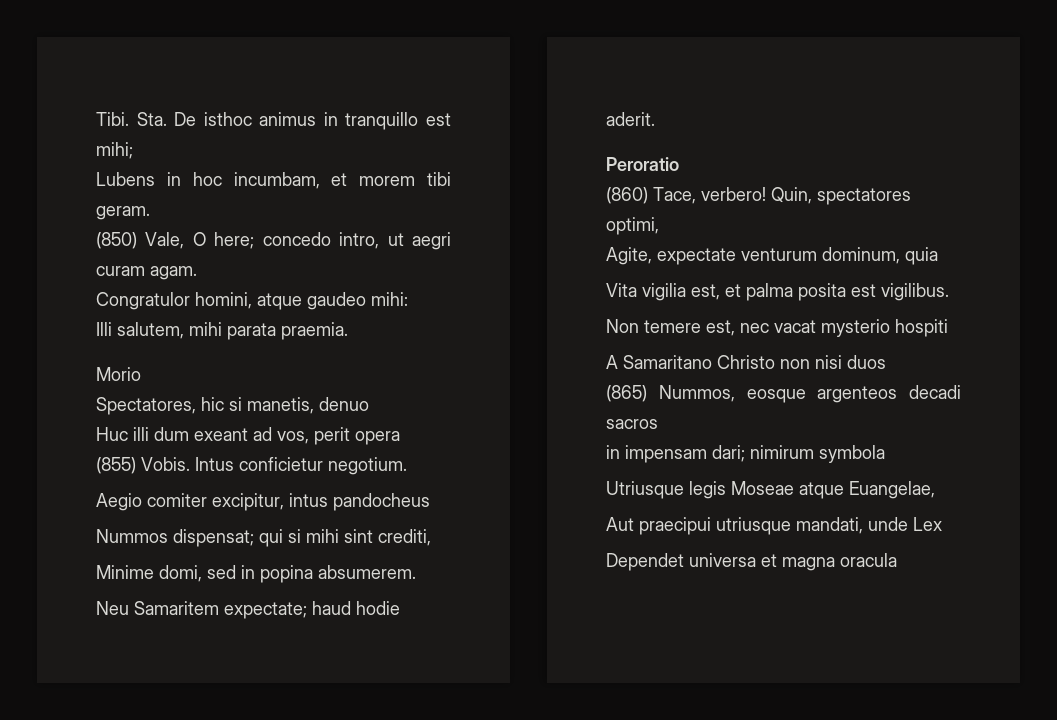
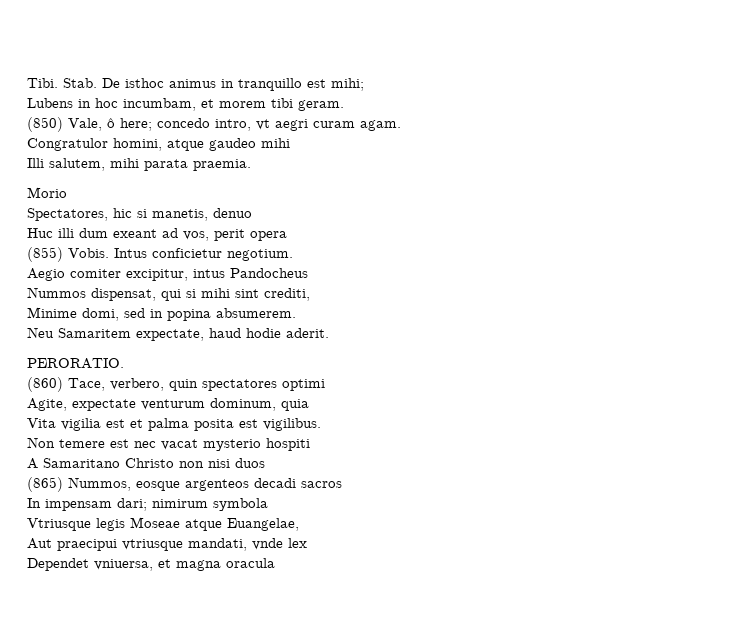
- Sta. De isthoc animus in tranquillo est mihi;
+ Stab. De isthoc animus in tranquillo est mihi;
- (850) Vale, O here; concedo intro, ut aegri curam agam.
+ (850) Vale, ô here; concedo intro, vt aegri curam agam.
- Congratulor homini, atque gaudeo mihi:
+ Congratulor homini, atque gaudeo mihi
- Aegio comiter excipitur, intus pandocheus
+ Aegio comiter excipitur, intus Pandocheus
- Nummos dispensat; qui si mihi sint crediti,
+ Nummos dispensat, qui si mihi sint crediti,
- Neu Samaritem expectate; haud hodie aderit.
+ Neu Samaritem expectate, haud hodie aderit.
- Peroratio
+ PERORATIO.
- (860) Tace, verbero! Quin, spectatores optimi,
+ (860) Tace, verbero, quin spectatores optimi
- Vita vigilia est, et palma posita est vigilibus.
+ Vita vigilia est et palma posita est vigilibus.
- Non temere est, nec vacat mysterio hospiti
+ Non temere est nec vacat mysterio hospiti
- in impensam dari; nimirum symbola
+ In impensam dari; nimirum symbola
- Utriusque legis Moseae atque Euangelae,
+ Vtriusque legis Moseae atque Euangelae,
- Aut praecipui utriusque mandati, unde Lex
+ Aut praecipui vtriusque mandati, vnde lex
- Dependet universa et magna oracula
+ Dependet vniuersa, et magna oracula

